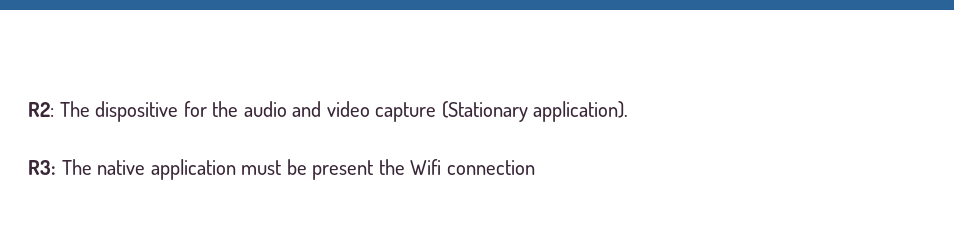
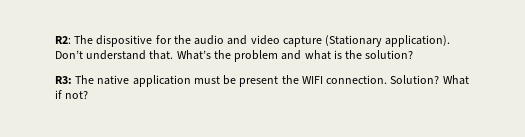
+ Don’t understand that. What’s the problem and what is the solution?
- R3: The native application must be present the Wifi connection
+ R3: The native application must be present the WIFI connection. Solution? What if not?

